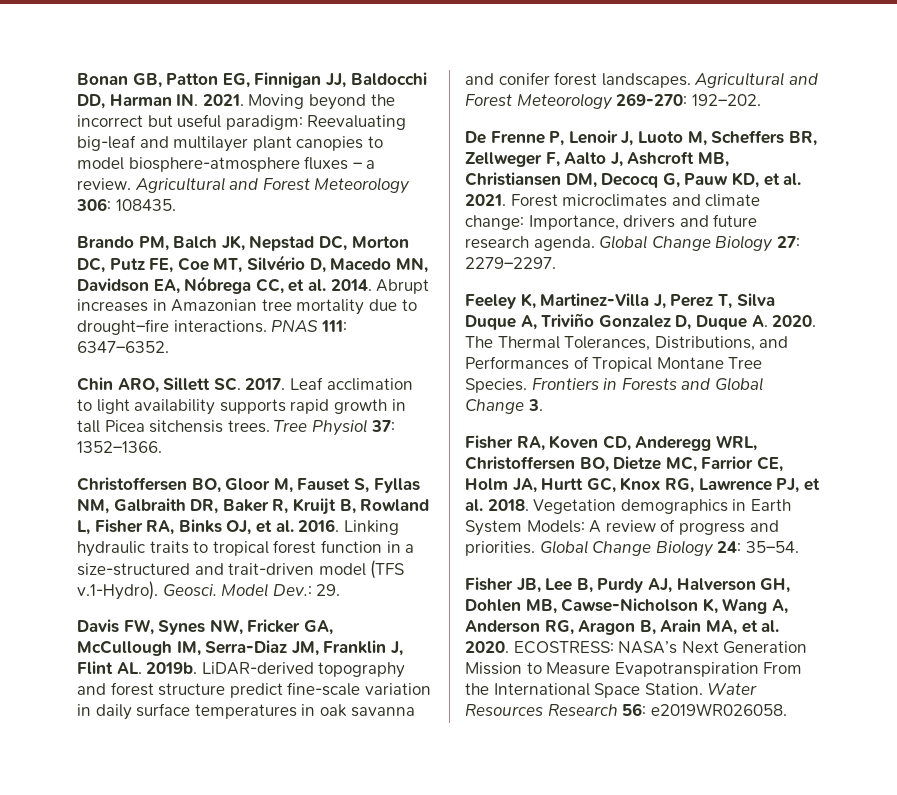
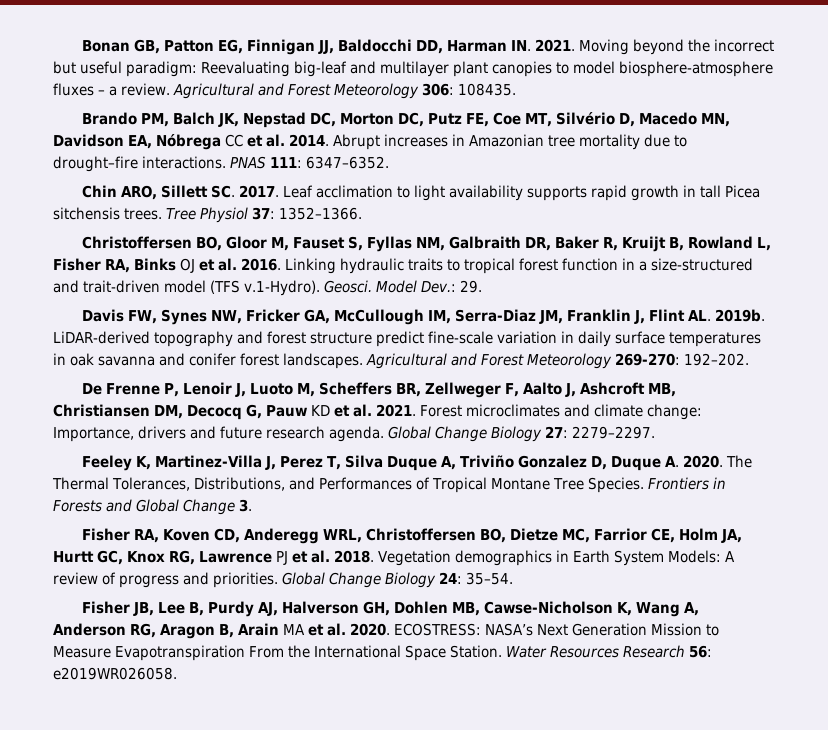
- Brando PM, Balch JK, Nepstad DC, Morton DC, Putz FE, Coe MT, Silvério D, Macedo MN, Davidson EA, Nóbrega CC, et al. 2014.
+ Brando PM, Balch JK, Nepstad DC, Morton DC, Putz FE, Coe MT, Silvério D, Macedo MN, Davidson EA, Nóbrega CC et al. 2014.
- Christoffersen BO, Gloor M, Fauset S, Fyllas NM, Galbraith DR, Baker R, Kruijt B, Rowland L, Fisher RA, Binks OJ, et al. 2016.
+ Christoffersen BO, Gloor M, Fauset S, Fyllas NM, Galbraith DR, Baker R, Kruijt B, Rowland L, Fisher RA, Binks OJ et al. 2016.
- De Frenne P, Lenoir J, Luoto M, Scheffers BR, Zellweger F, Aalto J, Ashcroft MB, Christiansen DM, Decocq G, Pauw KD, et al. 2021.
+ De Frenne P, Lenoir J, Luoto M, Scheffers BR, Zellweger F, Aalto J, Ashcroft MB, Christiansen DM, Decocq G, Pauw KD et al. 2021.
- Fisher RA, Koven CD, Anderegg WRL, Christoffersen BO, Dietze MC, Farrior CE, Holm JA, Hurtt GC, Knox RG, Lawrence PJ, et al. 2018.
+ Fisher RA, Koven CD, Anderegg WRL, Christoffersen BO, Dietze MC, Farrior CE, Holm JA, Hurtt GC, Knox RG, Lawrence PJ et al. 2018.
- Fisher JB, Lee B, Purdy AJ, Halverson GH, Dohlen MB, Cawse-Nicholson K, Wang A, Anderson RG, Aragon B, Arain MA, et al. 2020.
+ Fisher JB, Lee B, Purdy AJ, Halverson GH, Dohlen MB, Cawse-Nicholson K, Wang A, Anderson RG, Aragon B, Arain MA et al. 2020.

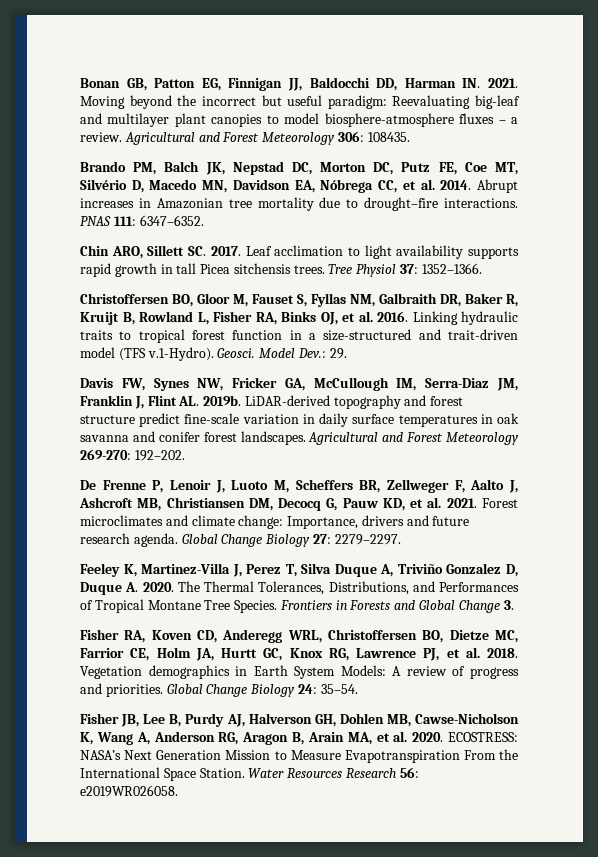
- Brando PM, Balch JK, Nepstad DC, Morton DC, Putz FE, Coe MT, Silvério D, Macedo MN, Davidson EA, Nóbrega CC et al. 2014.
+ Brando PM, Balch JK, Nepstad DC, Morton DC, Putz FE, Coe MT, Silvério D, Macedo MN, Davidson EA, Nóbrega CC, et al. 2014.
- Christoffersen BO, Gloor M, Fauset S, Fyllas NM, Galbraith DR, Baker R, Kruijt B, Rowland L, Fisher RA, Binks OJ et al. 2016.
+ Christoffersen BO, Gloor M, Fauset S, Fyllas NM, Galbraith DR, Baker R, Kruijt B, Rowland L, Fisher RA, Binks OJ, et al. 2016.
- De Frenne P, Lenoir J, Luoto M, Scheffers BR, Zellweger F, Aalto J, Ashcroft MB, Christiansen DM, Decocq G, Pauw KD et al. 2021.
+ De Frenne P, Lenoir J, Luoto M, Scheffers BR, Zellweger F, Aalto J, Ashcroft MB, Christiansen DM, Decocq G, Pauw KD, et al. 2021.
- Fisher RA, Koven CD, Anderegg WRL, Christoffersen BO, Dietze MC, Farrior CE, Holm JA, Hurtt GC, Knox RG, Lawrence PJ et al. 2018.
+ Fisher RA, Koven CD, Anderegg WRL, Christoffersen BO, Dietze MC, Farrior CE, Holm JA, Hurtt GC, Knox RG, Lawrence PJ, et al. 2018.
- Fisher JB, Lee B, Purdy AJ, Halverson GH, Dohlen MB, Cawse-Nicholson K, Wang A, Anderson RG, Aragon B, Arain MA et al. 2020.
+ Fisher JB, Lee B, Purdy AJ, Halverson GH, Dohlen MB, Cawse-Nicholson K, Wang A, Anderson RG, Aragon B, Arain MA, et al. 2020.

